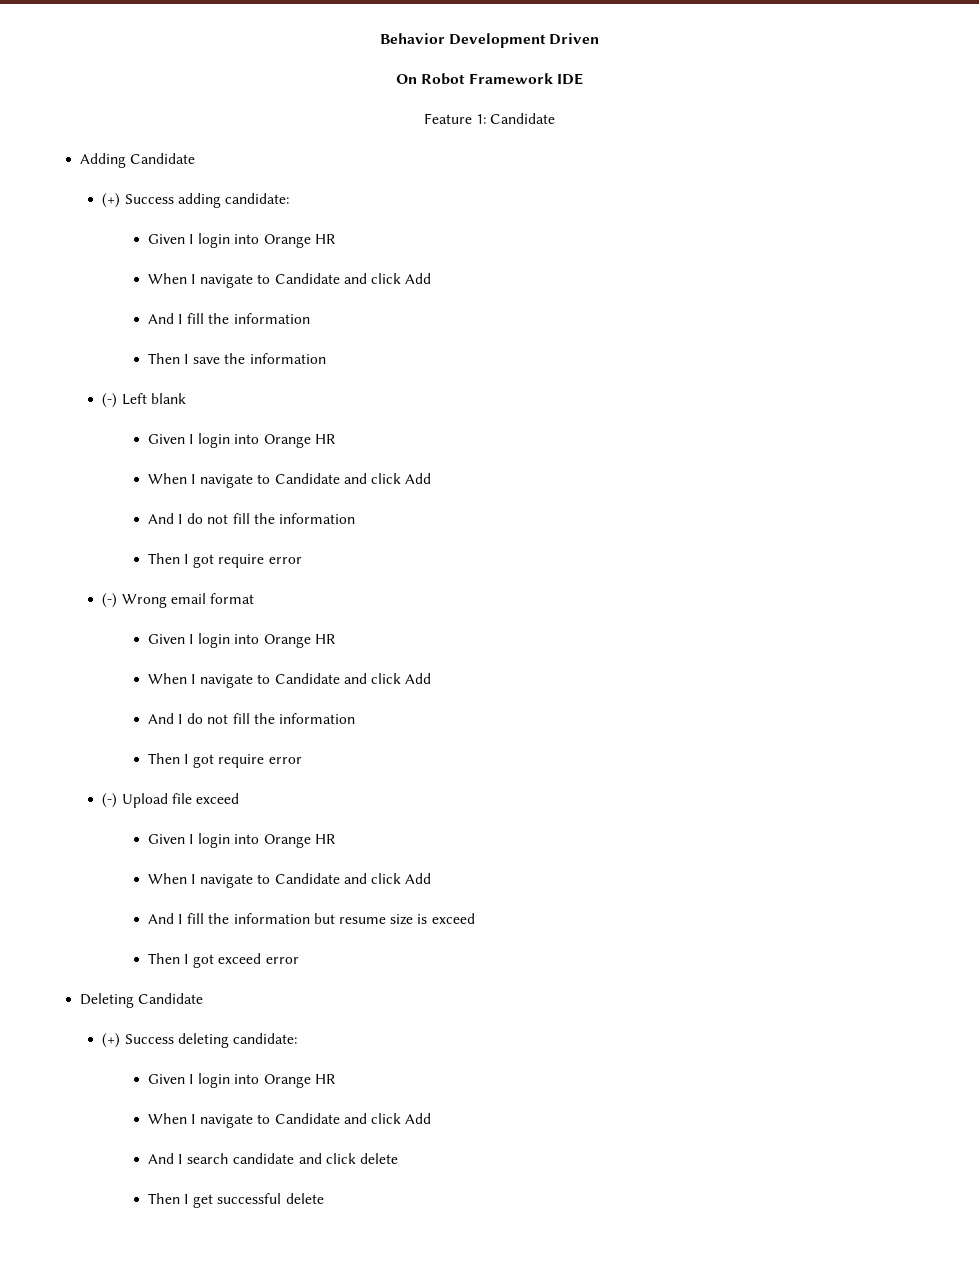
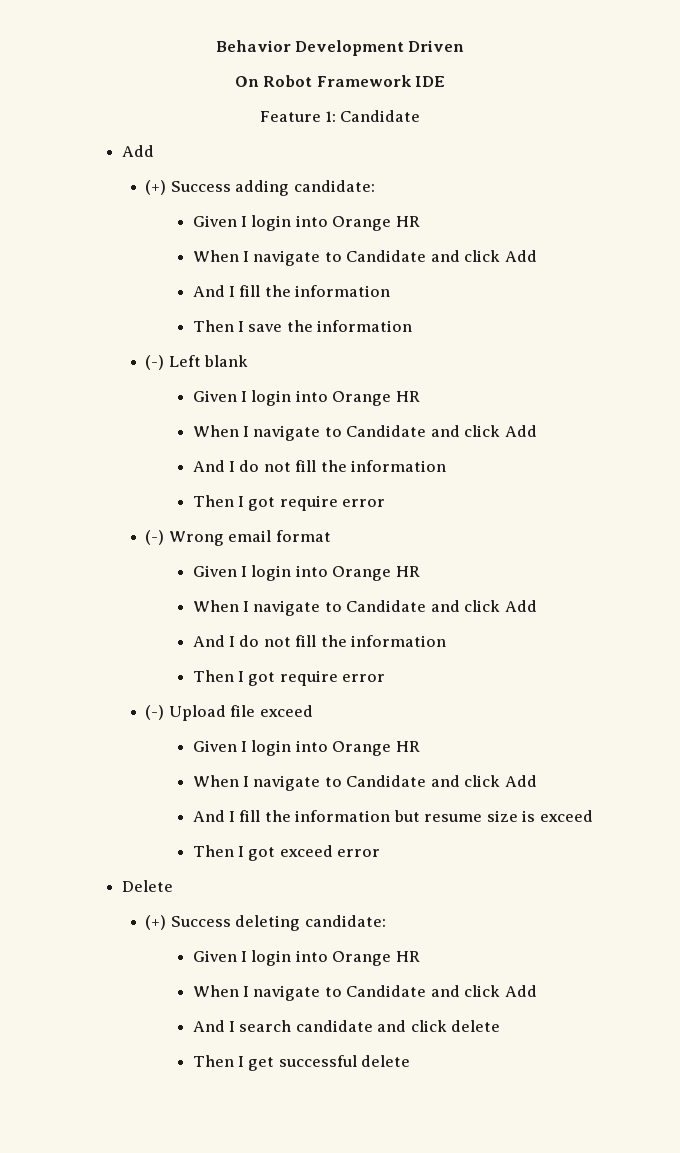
  Feature 1: Candidate
- Adding Candidate
+ Add
- Deleting Candidate
+ Delete

